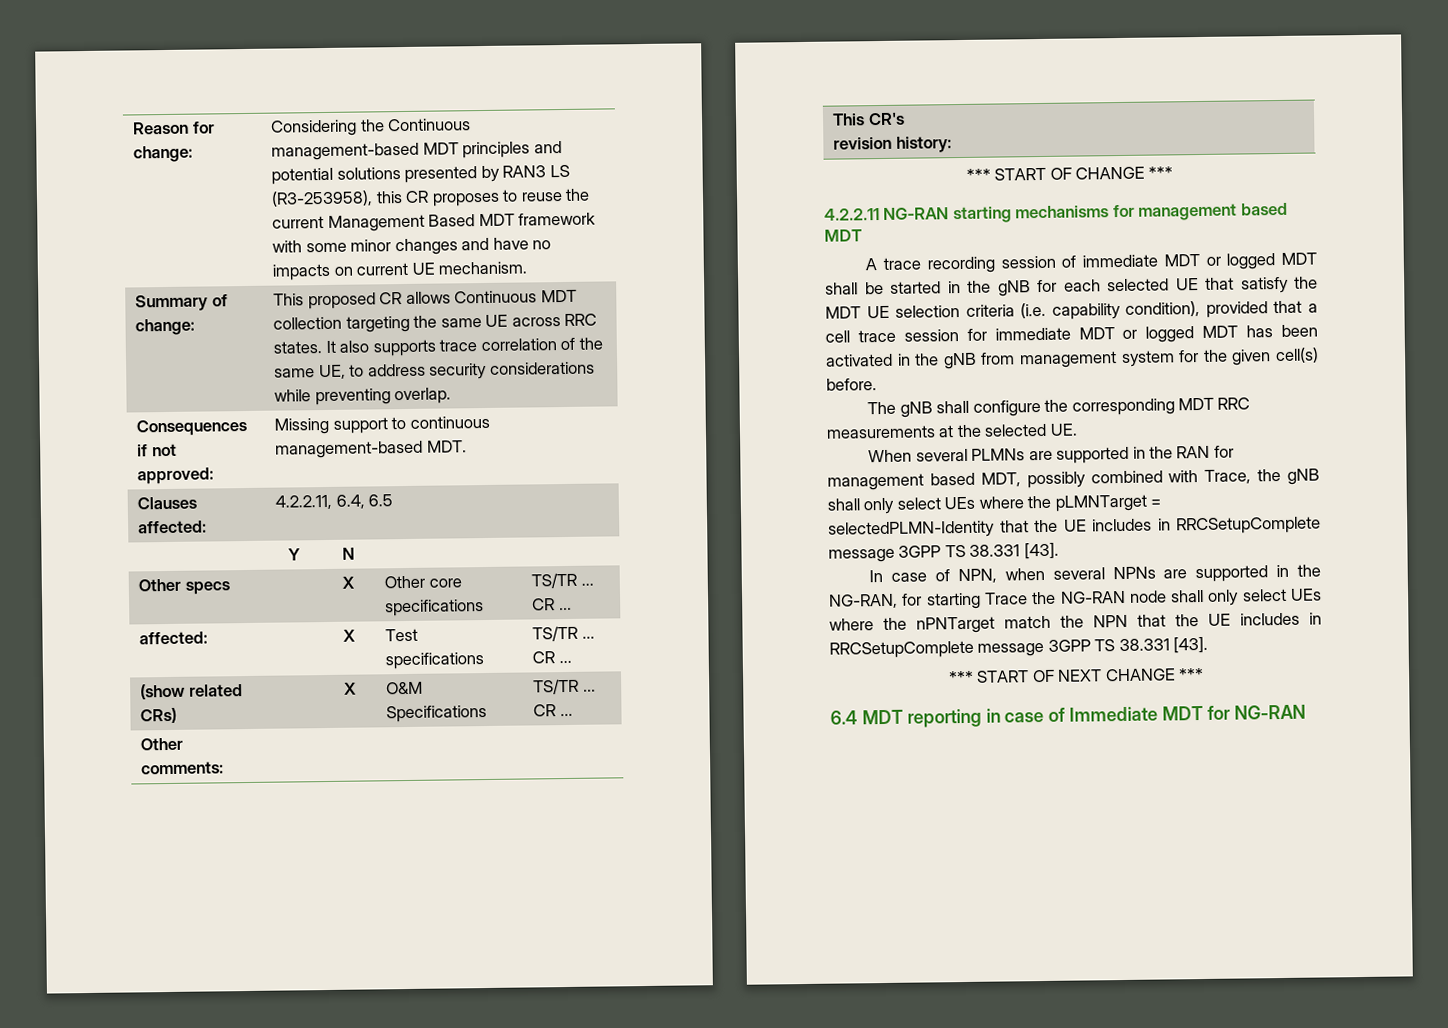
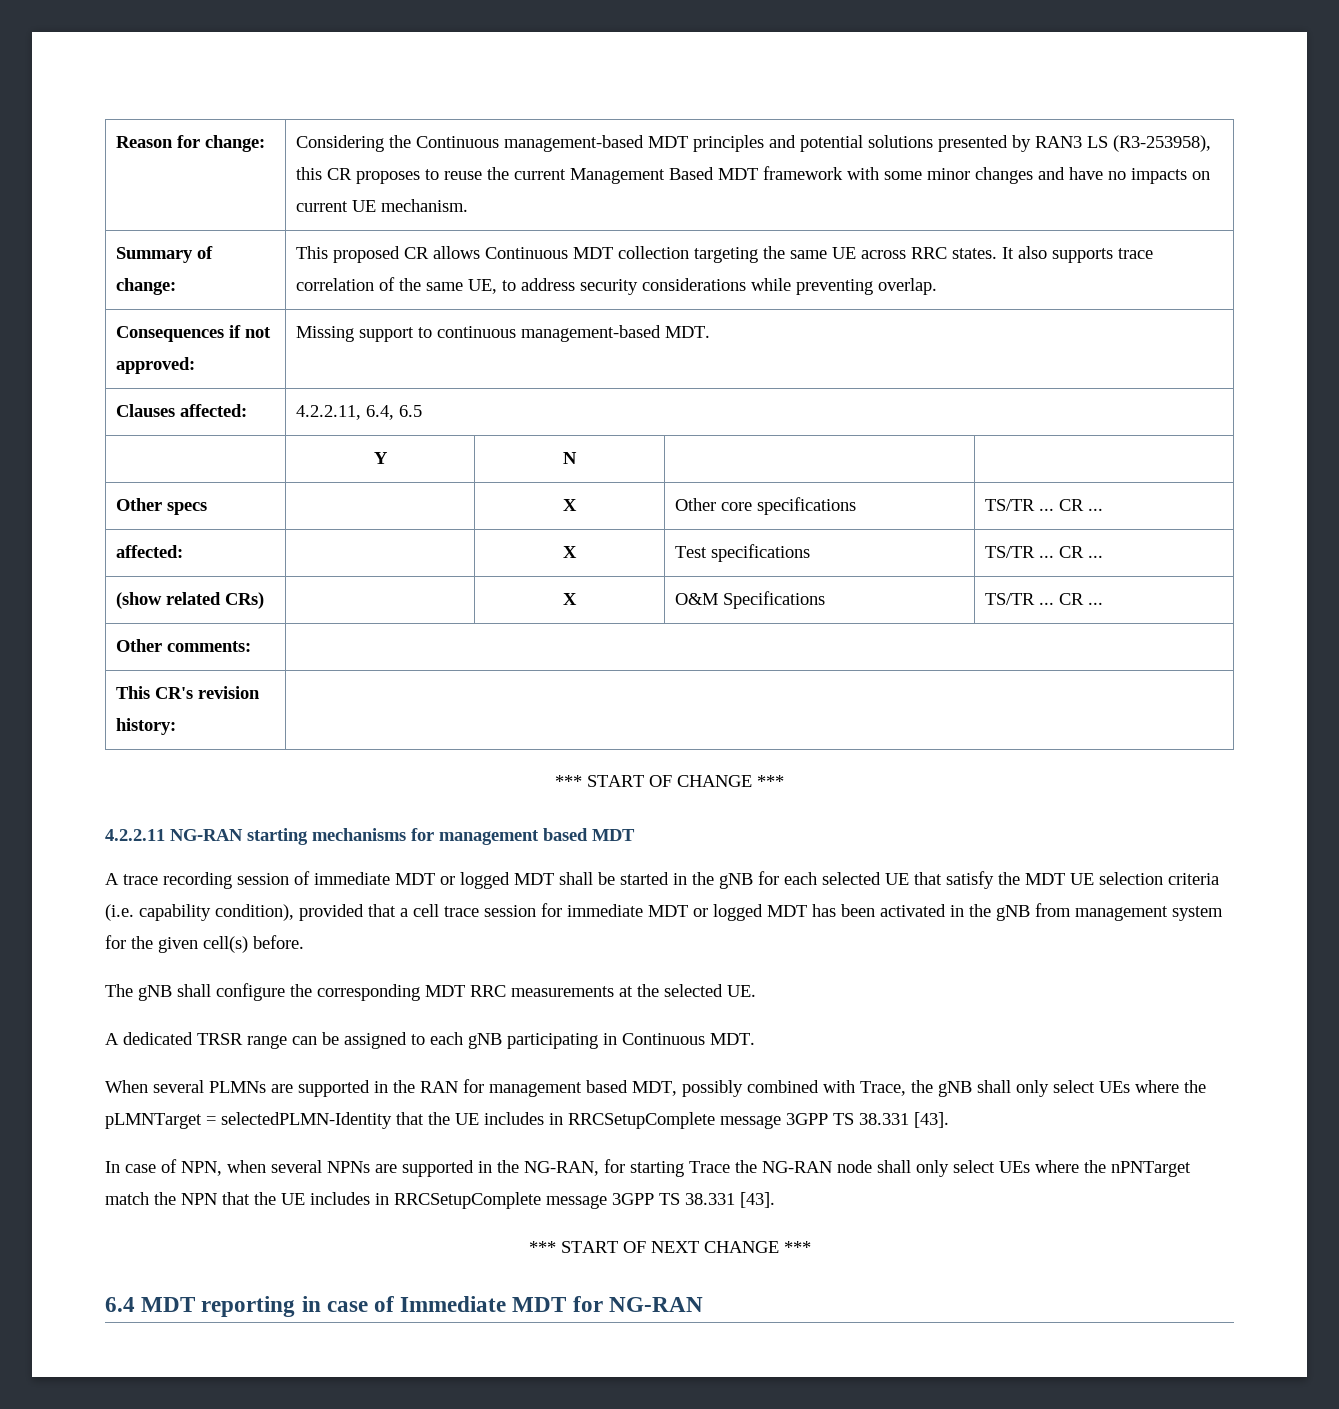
+ A dedicated TRSR range can be assigned to each gNB participating in Continuous MDT.

